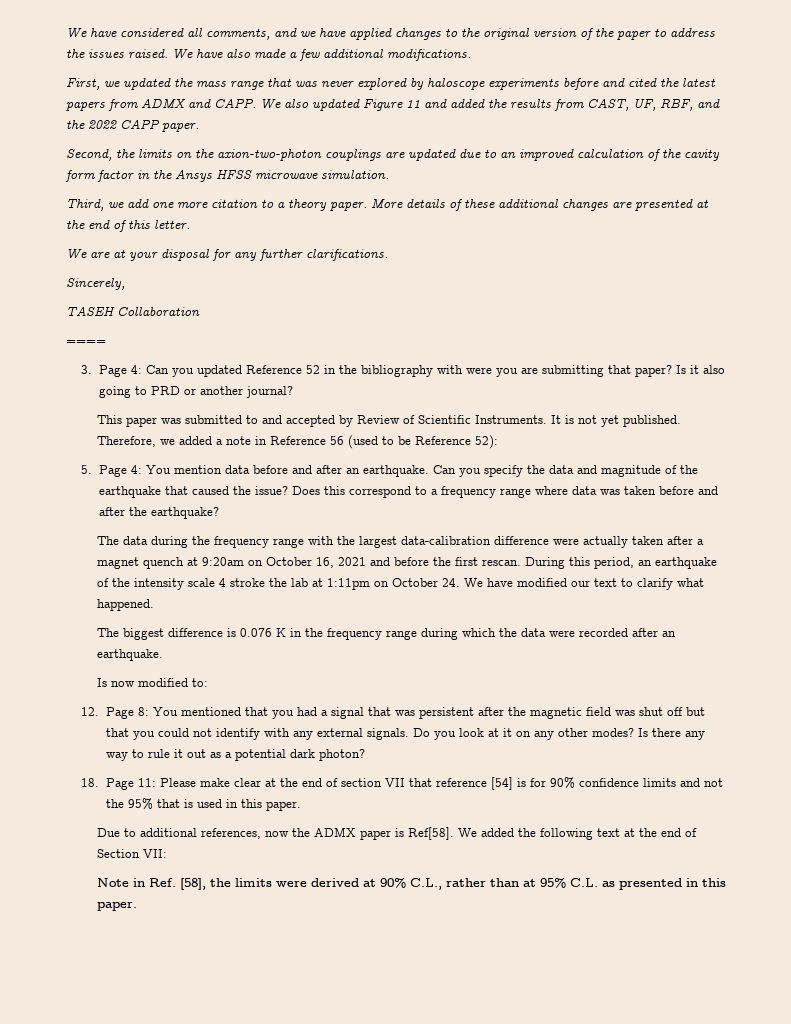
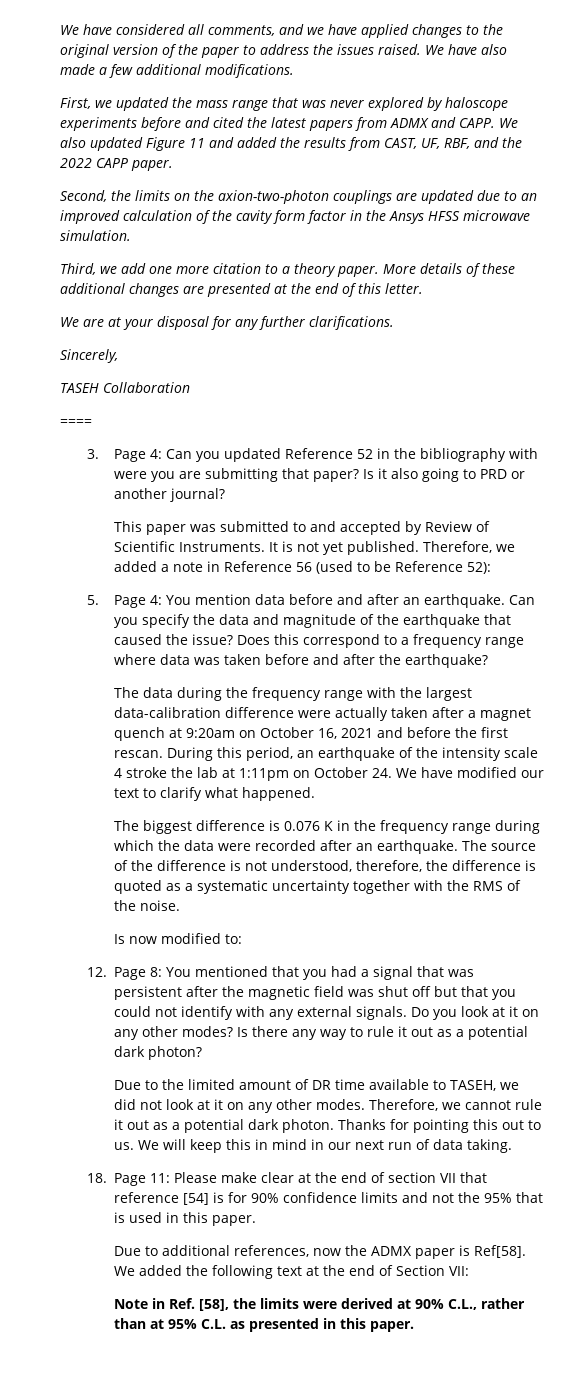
+ The source of the difference is not understood, therefore, the difference is quoted as a systematic uncertainty together with the RMS of the noise.
+ Due to the limited amount of DR time available to TASEH, we did not look at it on any other modes. Therefore, we cannot rule it out as a potential dark photon. Thanks for pointing this out to us. We will keep this in mind in our next run of data taking.

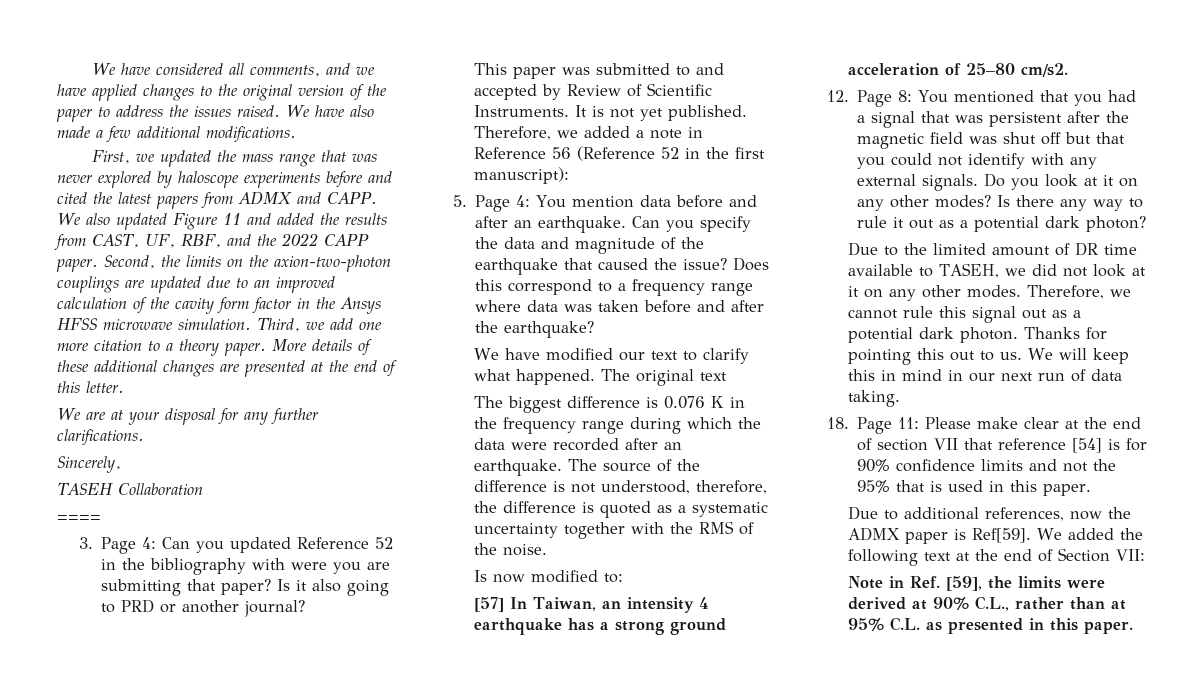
- We also updated Figure 11 and added the results from CAST, UF, RBF, and the 2022 CAPP paper.
- Second, the limits on the axion-two-photon couplings are updated due to an improved calculation of the cavity form factor in the Ansys HFSS microwave simulation.
- Third, we add one more citation to a theory paper.
+ We also updated Figure 11 and added the results from CAST, UF, RBF, and the 2022 CAPP paper. Second, the limits on the axion-two-photon couplings are updated due to an improved calculation of the cavity form factor in the Ansys HFSS microwave simulation. Third, we add one more citation to a theory paper.
- Therefore, we added a note in Reference 56 (used to be Reference 52):
+ Therefore, we added a note in Reference 56 (Reference 52 in the first manuscript):
- The data during the frequency range with the largest data-calibration difference were actually taken after a magnet quench at 9:20am on October 16, 2021 and before the first rescan. During this period, an earthquake of the intensity scale 4 stroke the lab at 1:11pm on October 24. We have modified our text to clarify what happened.
+ We have modified our text to clarify what happened. The original text
+ [57] In Taiwan, an intensity 4 earthquake has a strong ground acceleration of 25–80 cm/s2.
- Therefore, we cannot rule it out as a potential dark photon.
+ Therefore, we cannot rule this signal out as a potential dark photon.
- Due to additional references, now the ADMX paper is Ref[58].
+ Due to additional references, now the ADMX paper is Ref[59].
- Note in Ref. [58], the limits were derived at 90% C.L., rather than at 95% C.L. as presented in this paper.
+ Note in Ref. [59], the limits were derived at 90% C.L., rather than at 95% C.L. as presented in this paper.

